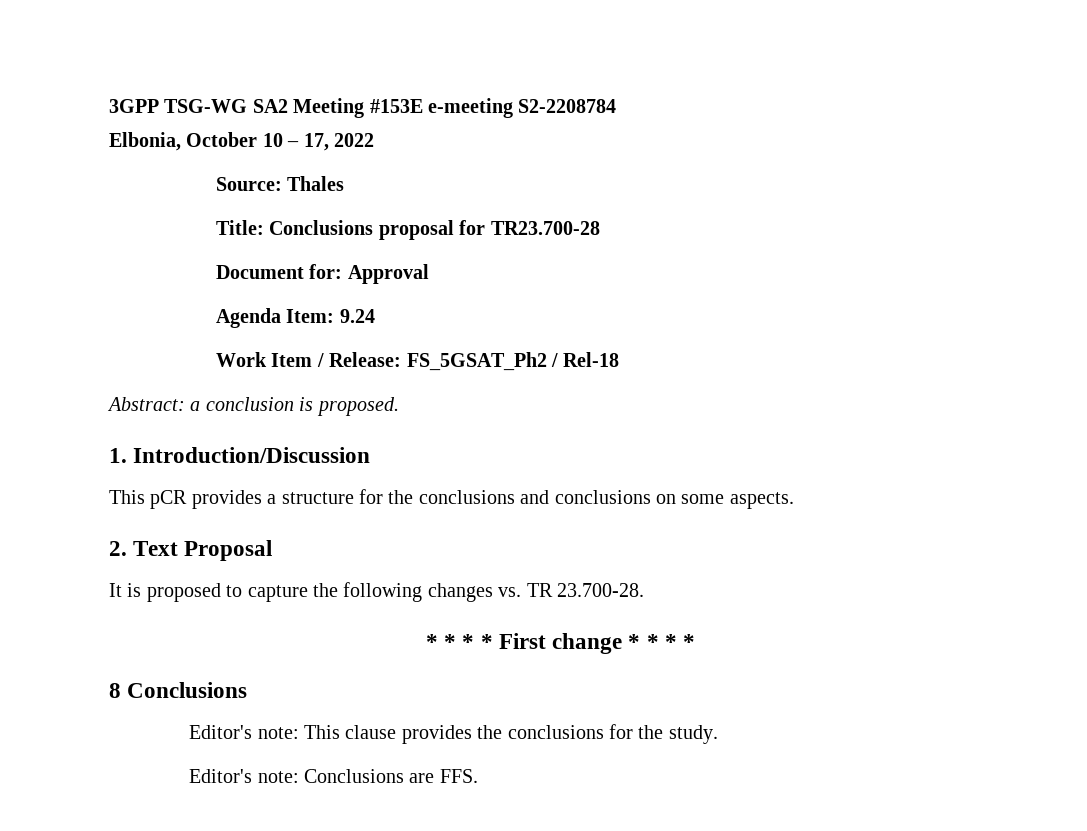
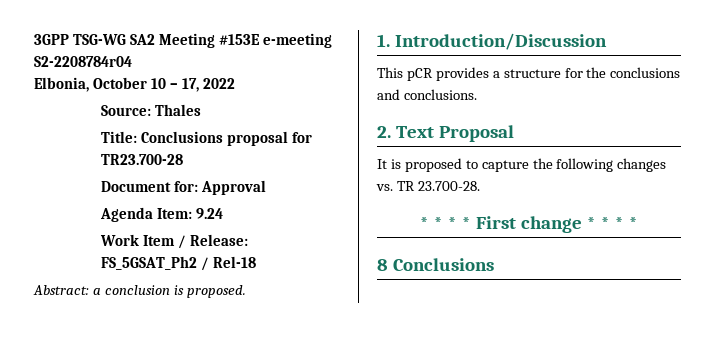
- 3GPP TSG-WG SA2 Meeting #153E e-meeting S2-2208784
+ 3GPP TSG-WG SA2 Meeting #153E e-meeting S2-2208784r04
- This pCR provides a structure for the conclusions and conclusions on some aspects.
+ This pCR provides a structure for the conclusions and conclusions.
- Editor's note: This clause provides the conclusions for the study.
- Editor's note: Conclusions are FFS.

